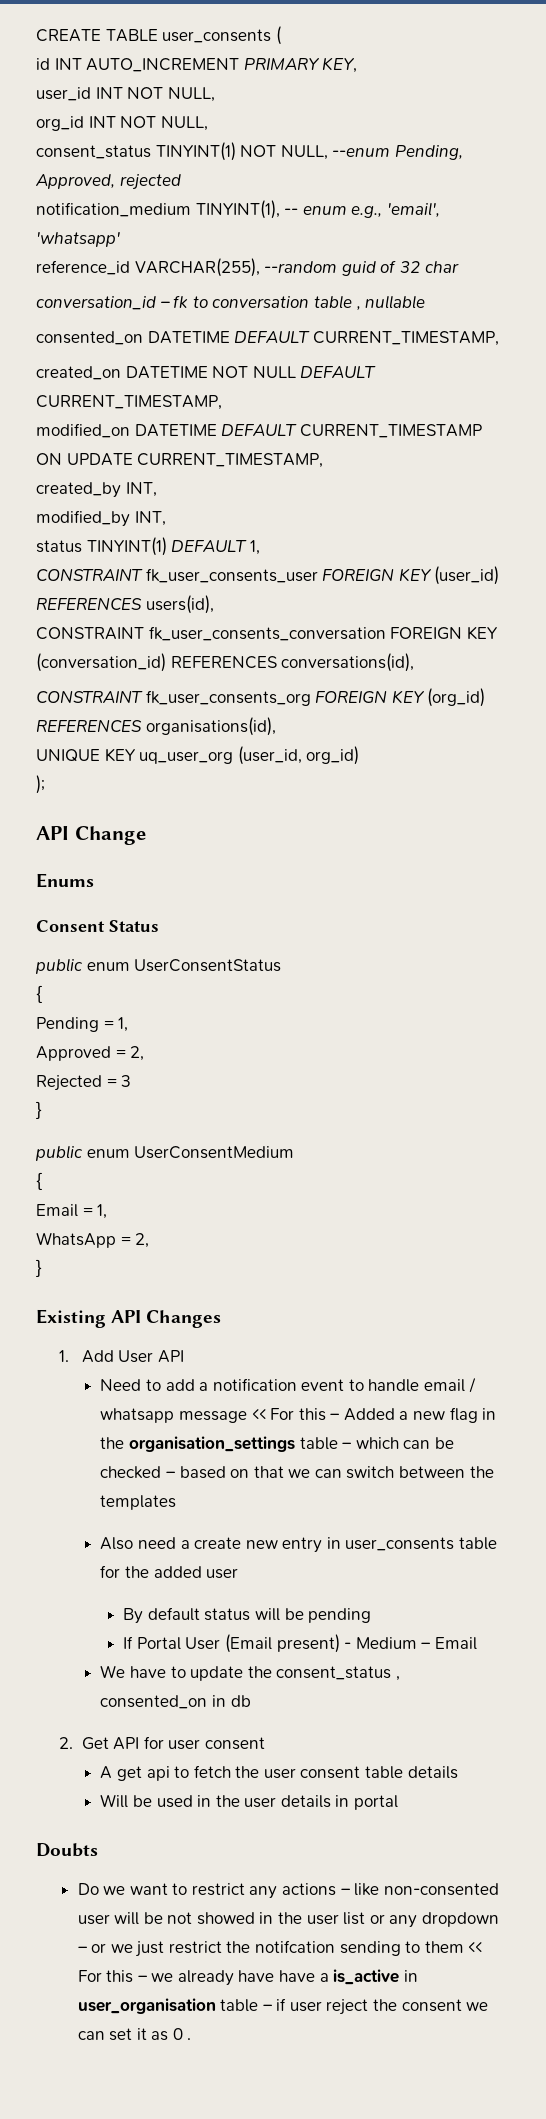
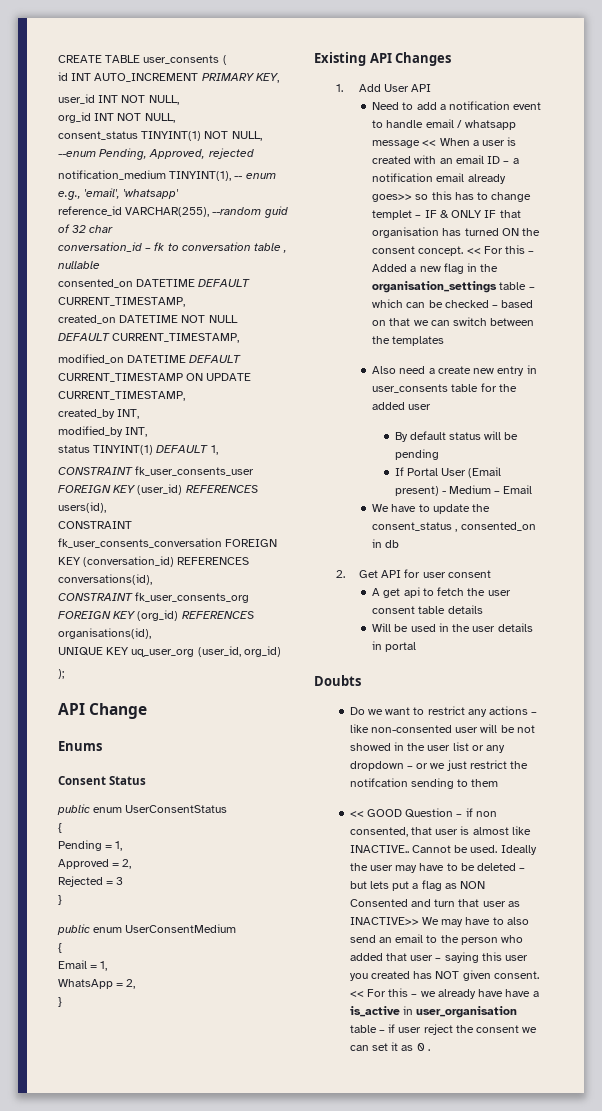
- Need to add a notification event to handle email / whatsapp message << For this – Added a new flag in the organisation_settings table – which can be checked – based on that we can switch between the templates
+ Need to add a notification event to handle email / whatsapp message << When a user is created with an email ID – a notification email already goes>> so this has to change templet – IF & ONLY IF that organisation has turned ON the consent concept. << For this – Added a new flag in the organisation_settings table – which can be checked – based on that we can switch between the templates
- Do we want to restrict any actions – like non-consented user will be not showed in the user list or any dropdown – or we just restrict the notifcation sending to them << For this – we already have have a is_active in user_organisation table – if user reject the consent we can set it as 0 .
+ Do we want to restrict any actions – like non-consented user will be not showed in the user list or any dropdown – or we just restrict the notifcation sending to them
+ << GOOD Question – if non consented, that user is almost like INACTIVE.. Cannot be used. Ideally the user may have to be deleted – but lets put a flag as NON Consented and turn that user as INACTIVE>> We may have to also send an email to the person who added that user – saying this user you created has NOT given consent. << For this – we already have have a is_active in user_organisation table – if user reject the consent we can set it as 0 .

